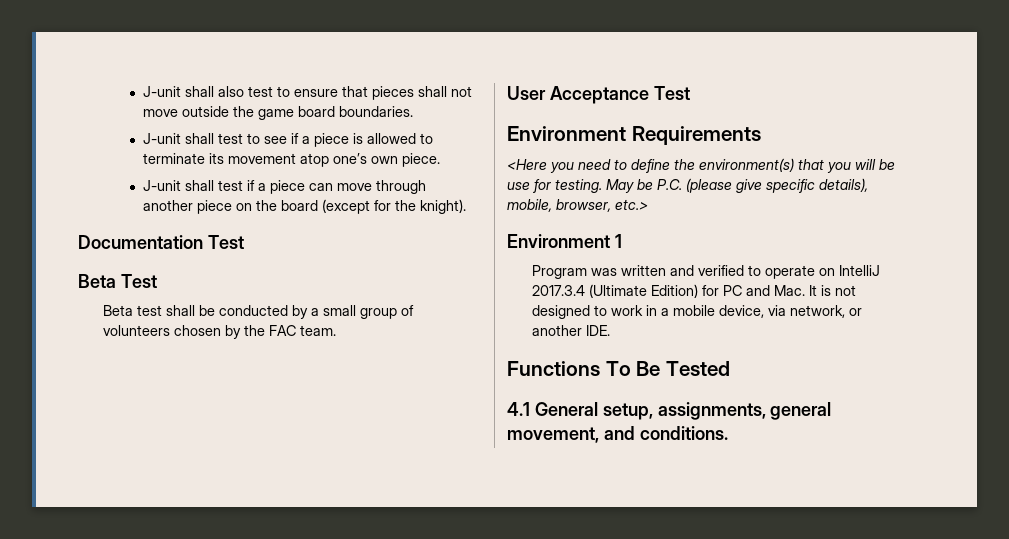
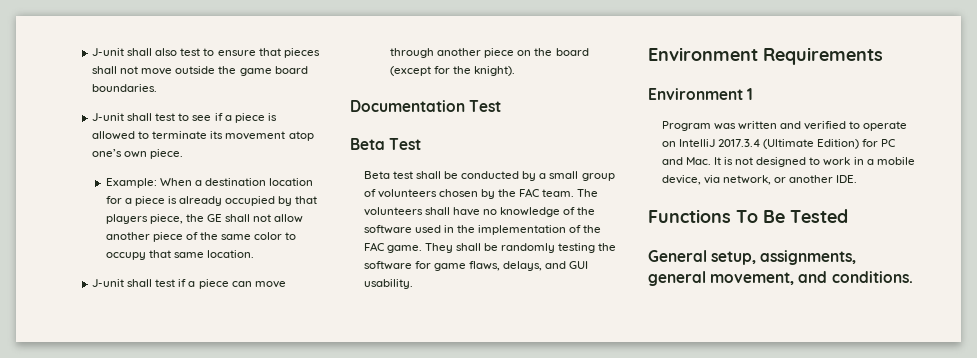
+ Example: When a destination location for a piece is already occupied by that players piece, the GE shall not allow another piece of the same color to occupy that same location.
- Beta test shall be conducted by a small group of volunteers chosen by the FAC team.
- User Acceptance Test
+ Beta test shall be conducted by a small group of volunteers chosen by the FAC team. The volunteers shall have no knowledge of the software used in the implementation of the FAC game. They shall be randomly testing the software for game flaws, delays, and GUI usability.
  Environment Requirements
- <Here you need to define the environment(s) that you will be use for testing. May be P.C. (please give specific details), mobile, browser, etc.>
- 4.1 General setup, assignments, general movement, and conditions.
+ General setup, assignments, general movement, and conditions.

